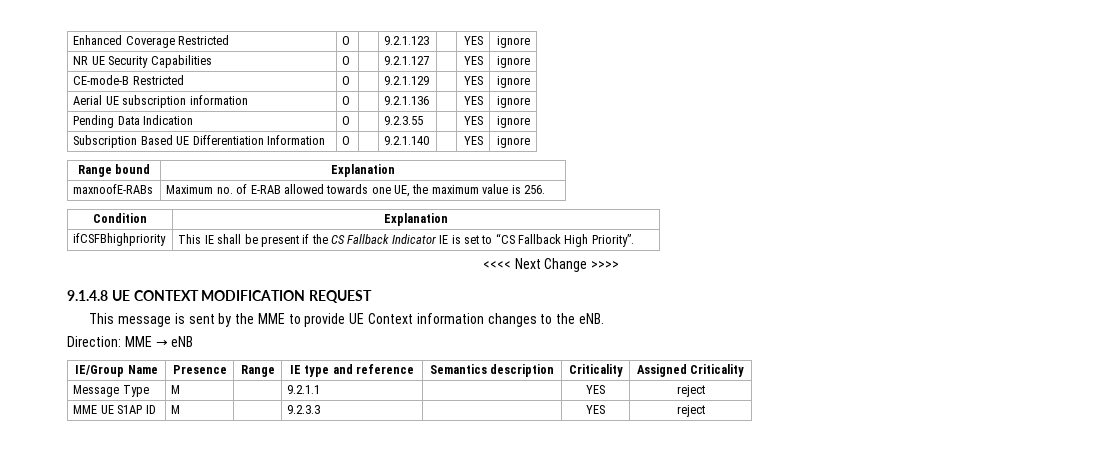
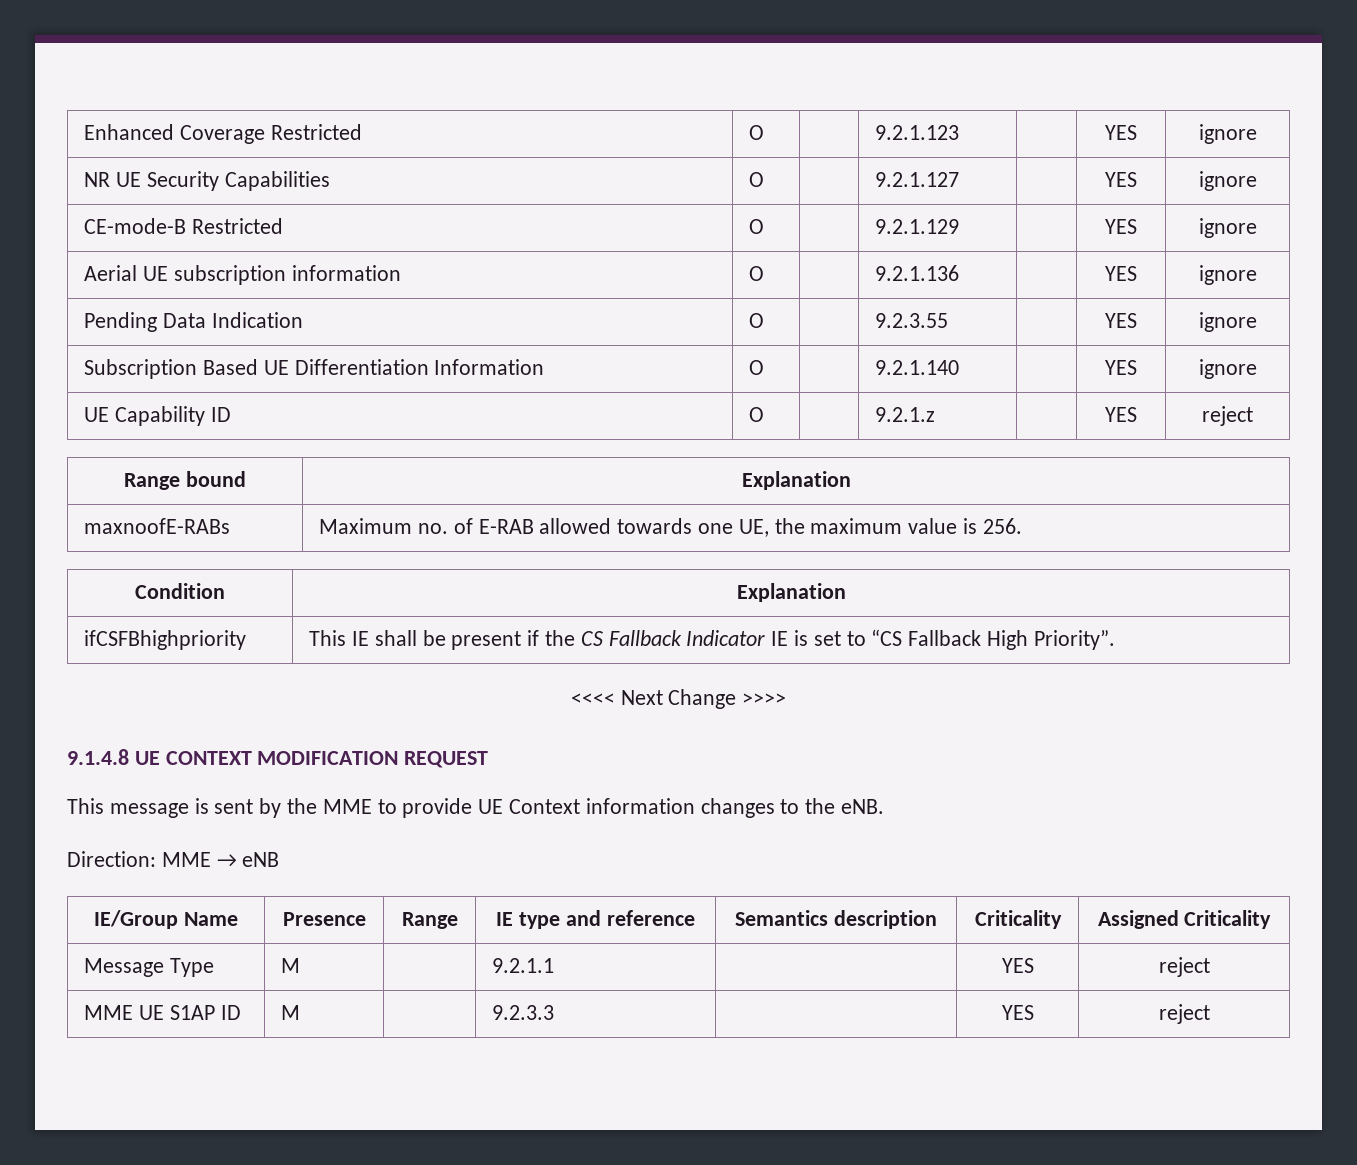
+ UE Capability ID | O | | 9.2.1.z | | YES | reject

